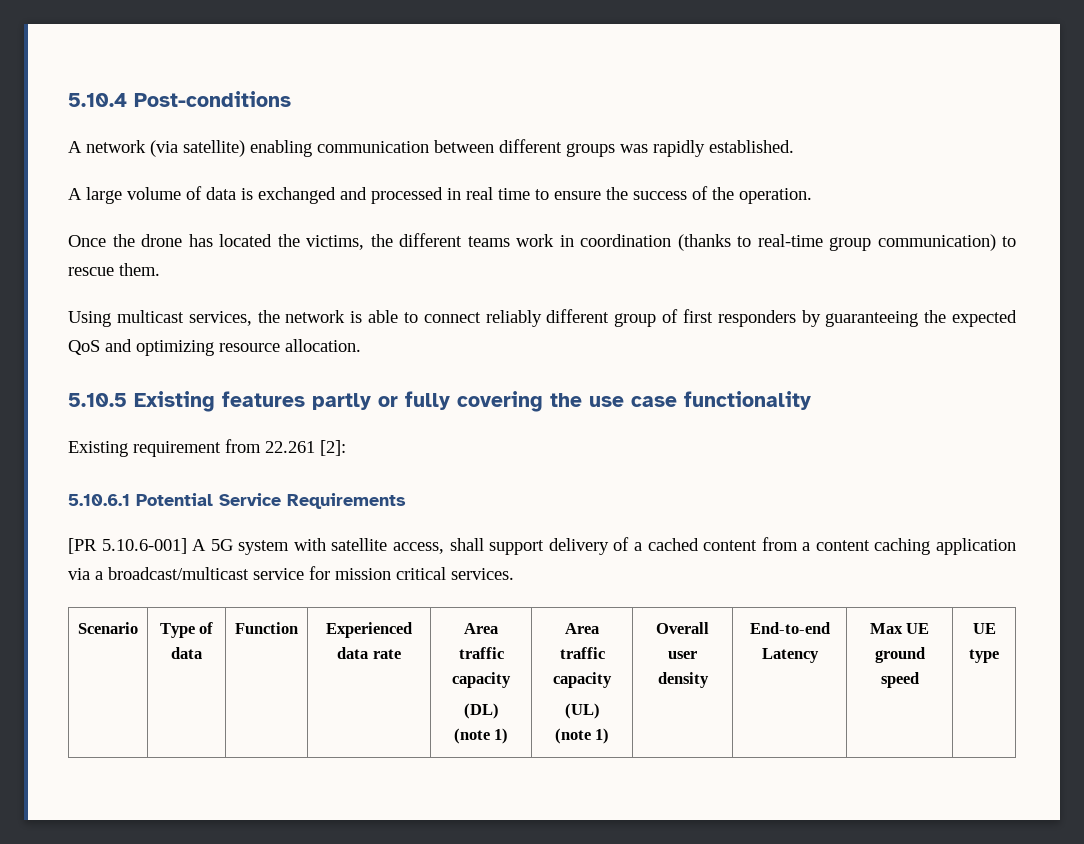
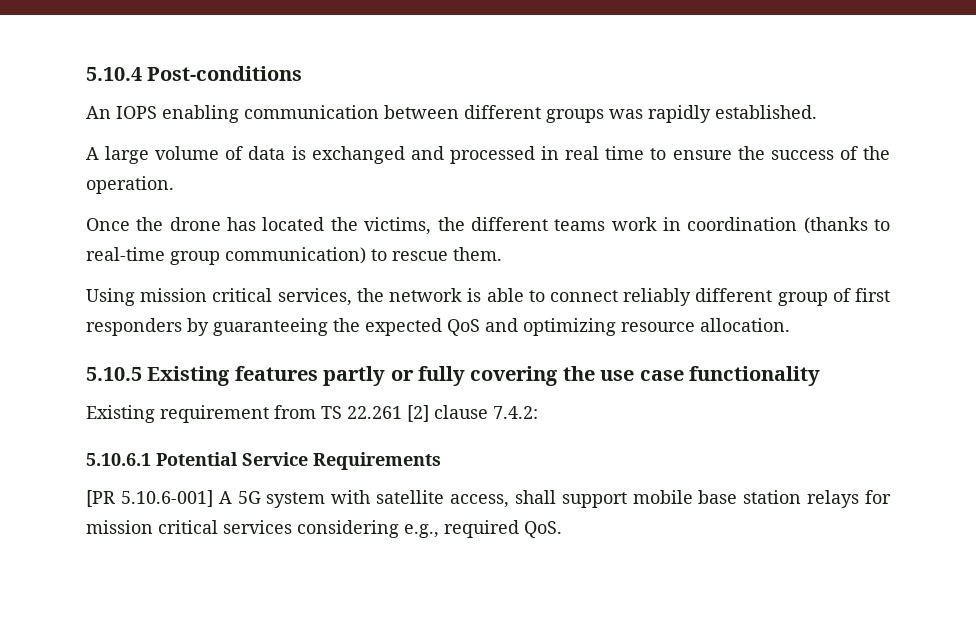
- A network (via satellite) enabling communication between different groups was rapidly established.
+ An IOPS enabling communication between different groups was rapidly established.
- Using multicast services, the network is able to connect reliably different group of first responders by guaranteeing the expected QoS and optimizing resource allocation.
+ Using mission critical services, the network is able to connect reliably different group of first responders by guaranteeing the expected QoS and optimizing resource allocation.
- Existing requirement from 22.261 [2]:
+ Existing requirement from TS 22.261 [2] clause 7.4.2:
- [PR 5.10.6-001] A 5G system with satellite access, shall support delivery of a cached content from a content caching application via a broadcast/multicast service for mission critical services.
- Scenario | Type of data | Function | Experienced data rate | Area traffic capacity
- (DL)
- (note 1) | Area traffic capacity
- (UL)
- (note 1) | Overall user density | End-to-end Latency | Max UE ground speed | UE type
+ [PR 5.10.6-001] A 5G system with satellite access, shall support mobile base station relays for mission critical services considering e.g., required QoS.

